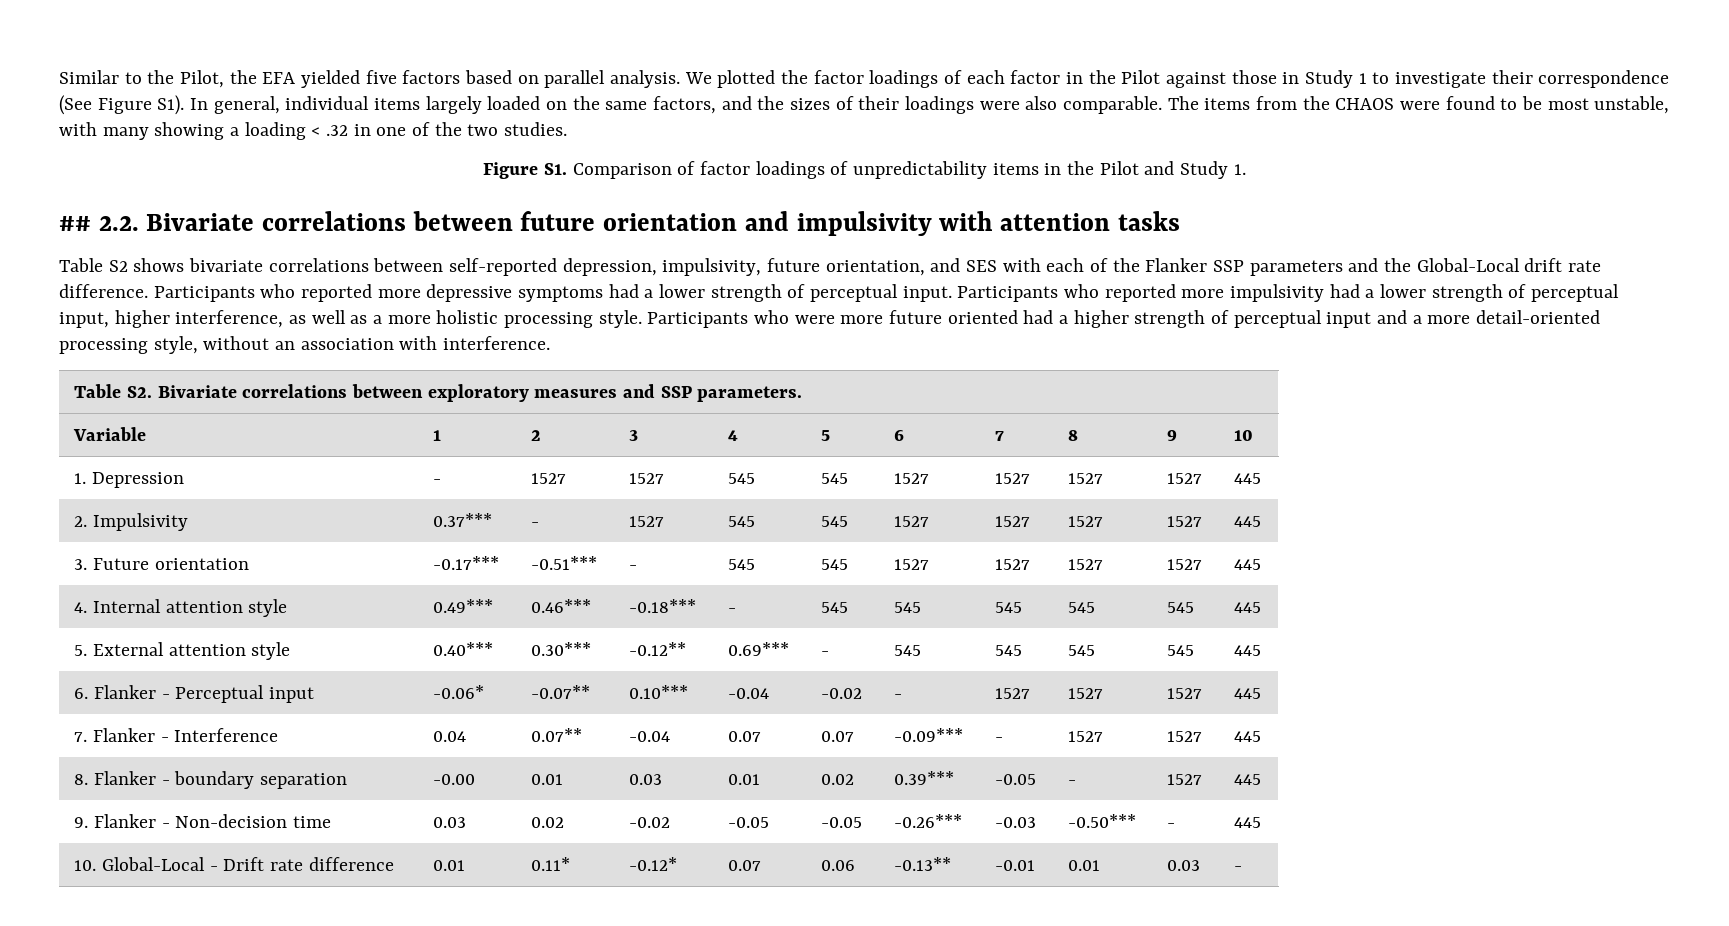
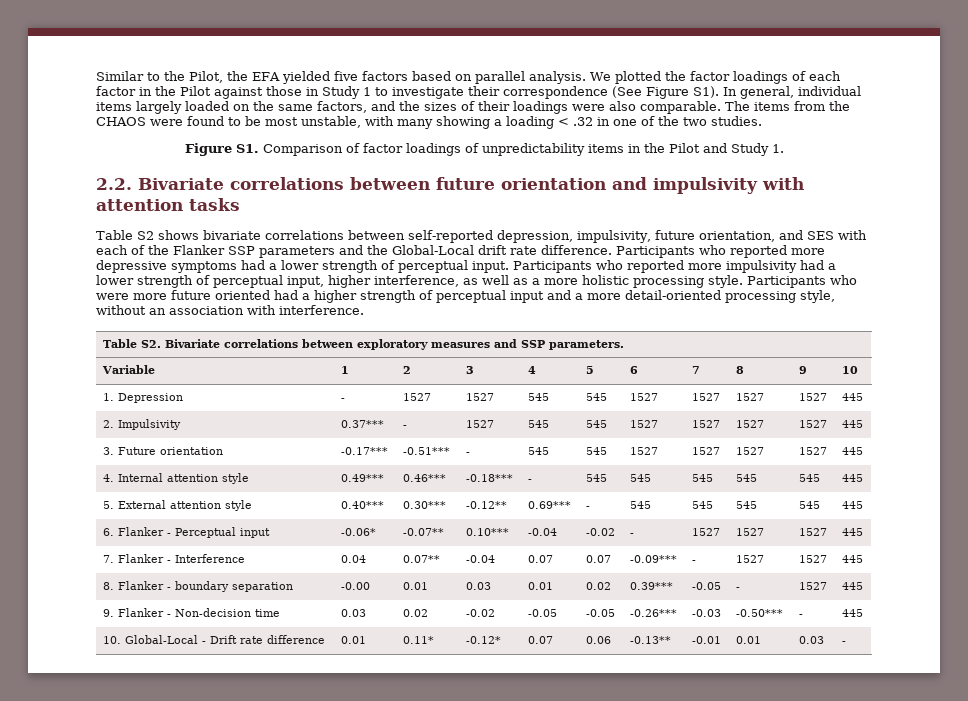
- ## 2.2. Bivariate correlations between future orientation and impulsivity with attention tasks
+ 2.2. Bivariate correlations between future orientation and impulsivity with attention tasks

